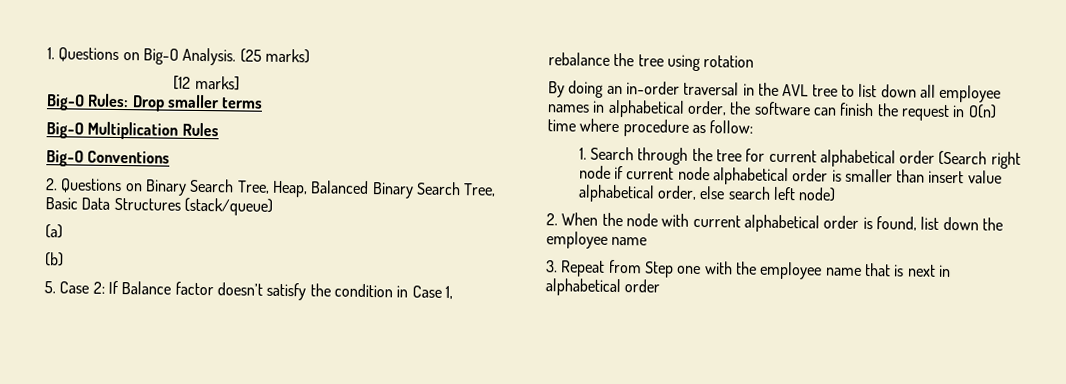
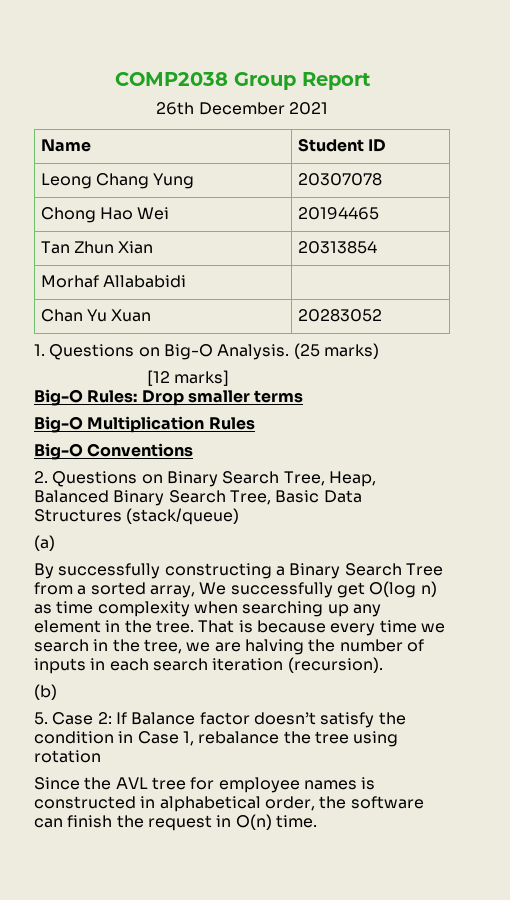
+ COMP2038 Group Report
+ 26th December 2021
+ Name | Student ID
+ Leong Chang Yung | 20307078
+ Chong Hao Wei | 20194465
+ Tan Zhun Xian | 20313854
+ Morhaf Allababidi |
+ Chan Yu Xuan | 20283052
+ By successfully constructing a Binary Search Tree from a sorted array, We successfully get O(log n) as time complexity when searching up any element in the tree. That is because every time we search in the tree, we are halving the number of inputs in each search iteration (recursion).
- By doing an in-order traversal in the AVL tree to list down all employee names in alphabetical order, the software can finish the request in O(n) time where procedure as follow:
- 1. Search through the tree for current alphabetical order (Search right node if current node alphabetical order is smaller than insert value alphabetical order, else search left node)
- 2. When the node with current alphabetical order is found, list down the employee name
- 3. Repeat from Step one with the employee name that is next in alphabetical order
+ Since the AVL tree for employee names is constructed in alphabetical order, the software can finish the request in O(n) time.

